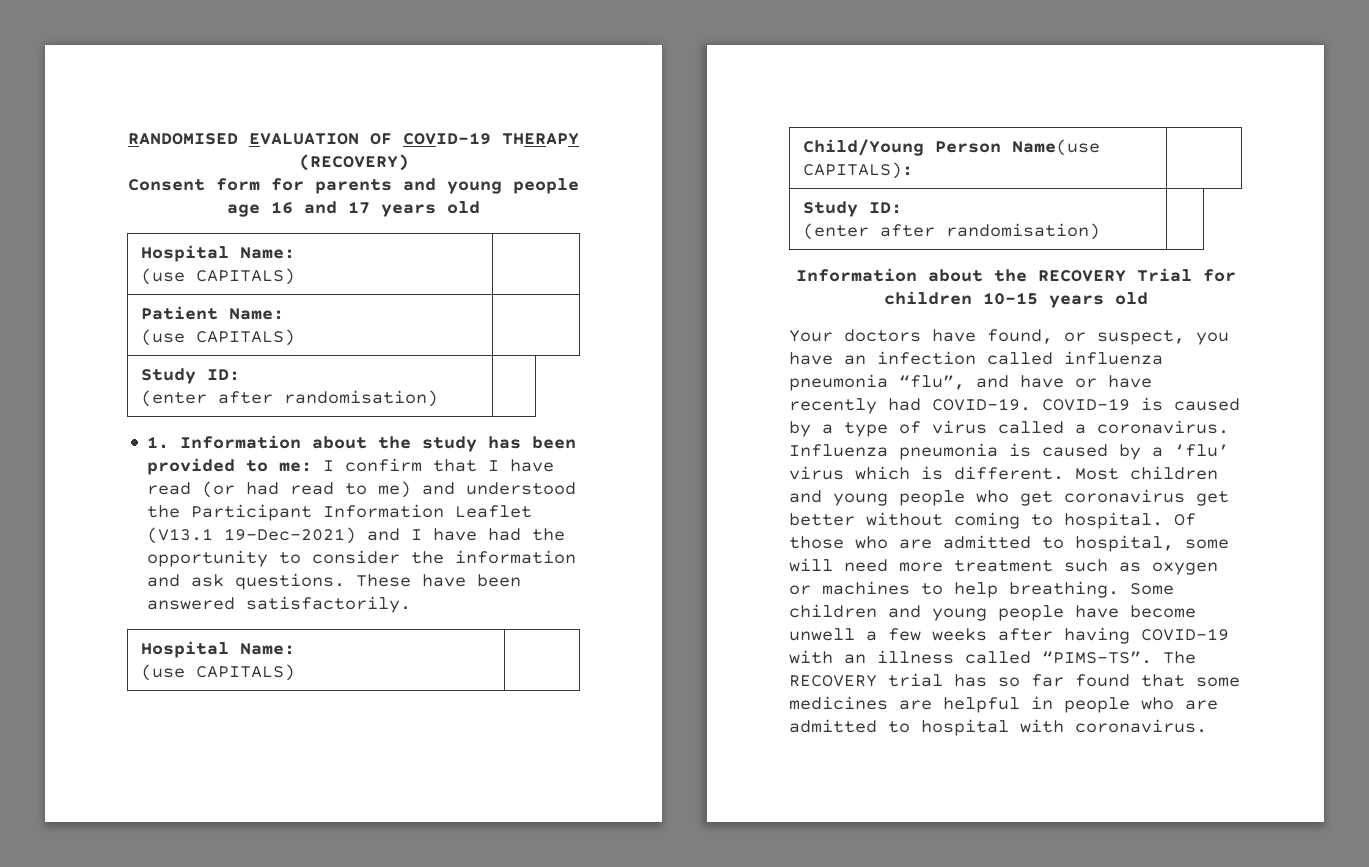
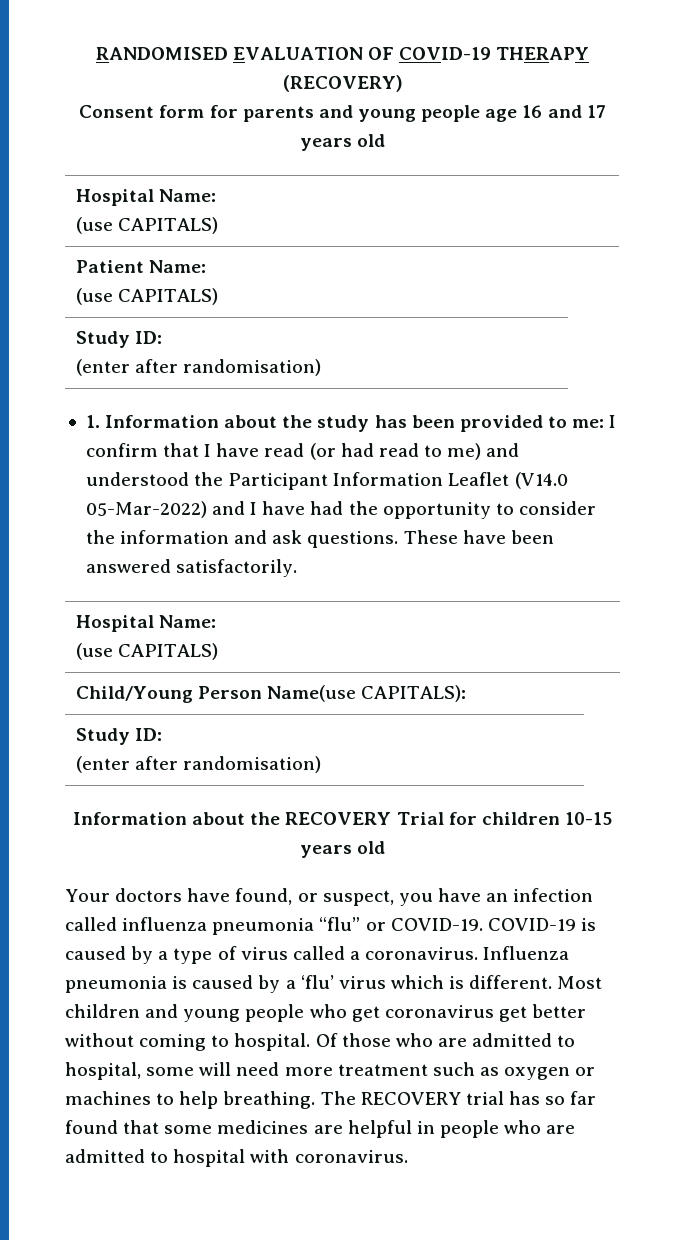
- 1. Information about the study has been provided to me: I confirm that I have read (or had read to me) and understood the Participant Information Leaflet (V13.1 19-Dec-2021) and I have had the opportunity to consider the information and ask questions.
+ 1. Information about the study has been provided to me: I confirm that I have read (or had read to me) and understood the Participant Information Leaflet (V14.0 05-Mar-2022) and I have had the opportunity to consider the information and ask questions.
- Your doctors have found, or suspect, you have an infection called influenza pneumonia “flu”, and have or have recently had COVID-19.
+ Your doctors have found, or suspect, you have an infection called influenza pneumonia “flu” or COVID-19.
- Some children and young people have become unwell a few weeks after having COVID-19 with an illness called “PIMS-TS”.

